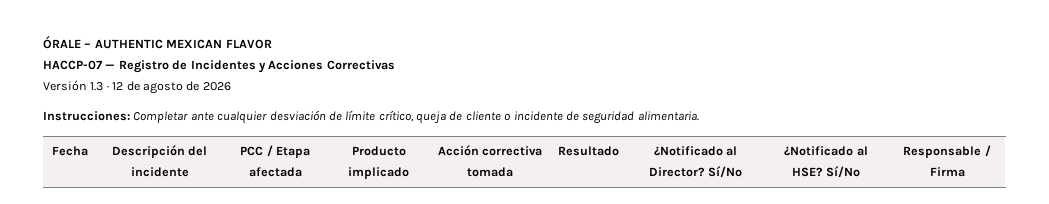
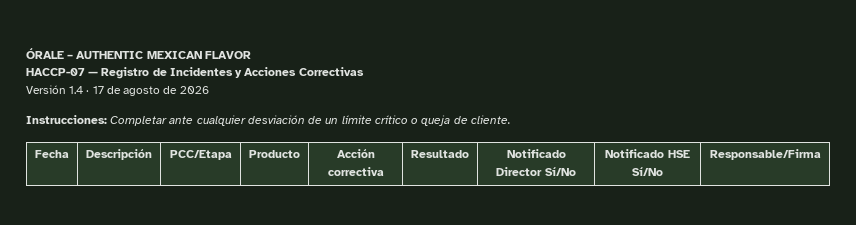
- Versión 1.3 · 12 de agosto de 2026
+ Versión 1.4 · 17 de agosto de 2026
- Instrucciones: Completar ante cualquier desviación de límite crítico, queja de cliente o incidente de seguridad alimentaria.
- Fecha | Descripción del incidente | PCC / Etapa afectada | Producto implicado | Acción correctiva tomada | Resultado | ¿Notificado al Director? Sí/No | ¿Notificado al HSE? Sí/No | Responsable / Firma
+ Instrucciones: Completar ante cualquier desviación de un límite crítico o queja de cliente.
+ Fecha | Descripción | PCC/Etapa | Producto | Acción correctiva | Resultado | Notificado Director Sí/No | Notificado HSE Sí/No | Responsable/Firma

